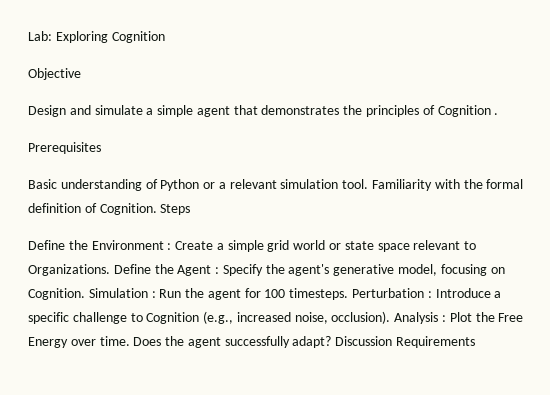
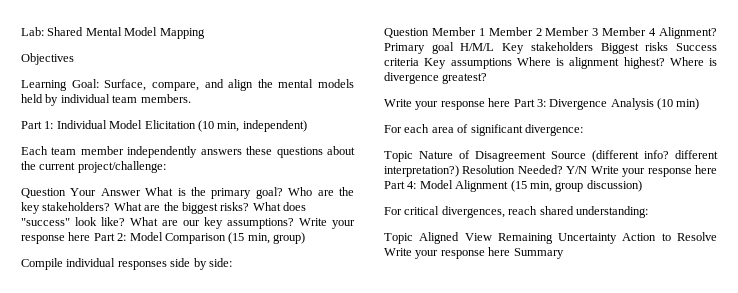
- Lab: Exploring Cognition
- Objective
- Design and simulate a simple agent that demonstrates the principles of Cognition .
- Prerequisites
- Basic understanding of Python or a relevant simulation tool. Familiarity with the formal definition of Cognition. Steps
- Define the Environment : Create a simple grid world or state space relevant to Organizations. Define the Agent : Specify the agent's generative model, focusing on Cognition. Simulation : Run the agent for 100 timesteps. Perturbation : Introduce a specific challenge to Cognition (e.g., increased noise, occlusion). Analysis : Plot the Free Energy over time. Does the agent successfully adapt? Discussion Requirements
+ Lab: Shared Mental Model Mapping
+ Objectives
+ Learning Goal: Surface, compare, and align the mental models held by individual team members.
+ Part 1: Individual Model Elicitation (10 min, independent)
+ Each team member independently answers these questions about the current project/challenge:
+ Question Your Answer What is the primary goal? Who are the key stakeholders? What are the biggest risks? What does "success" look like? What are our key assumptions? Write your response here Part 2: Model Comparison (15 min, group)
+ Compile individual responses side by side:
+ Question Member 1 Member 2 Member 3 Member 4 Alignment? Primary goal H/M/L Key stakeholders Biggest risks Success criteria Key assumptions Where is alignment highest? Where is divergence greatest?
+ Write your response here Part 3: Divergence Analysis (10 min)
+ For each area of significant divergence:
+ Topic Nature of Disagreement Source (different info? different interpretation?) Resolution Needed? Y/N Write your response here Part 4: Model Alignment (15 min, group discussion)
+ For critical divergences, reach shared understanding:
+ Topic Aligned View Remaining Uncertainty Action to Resolve Write your response here Summary

